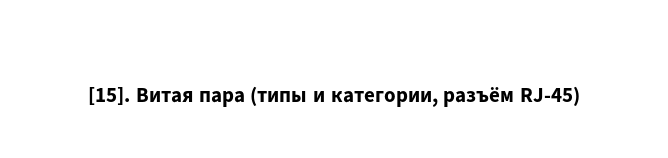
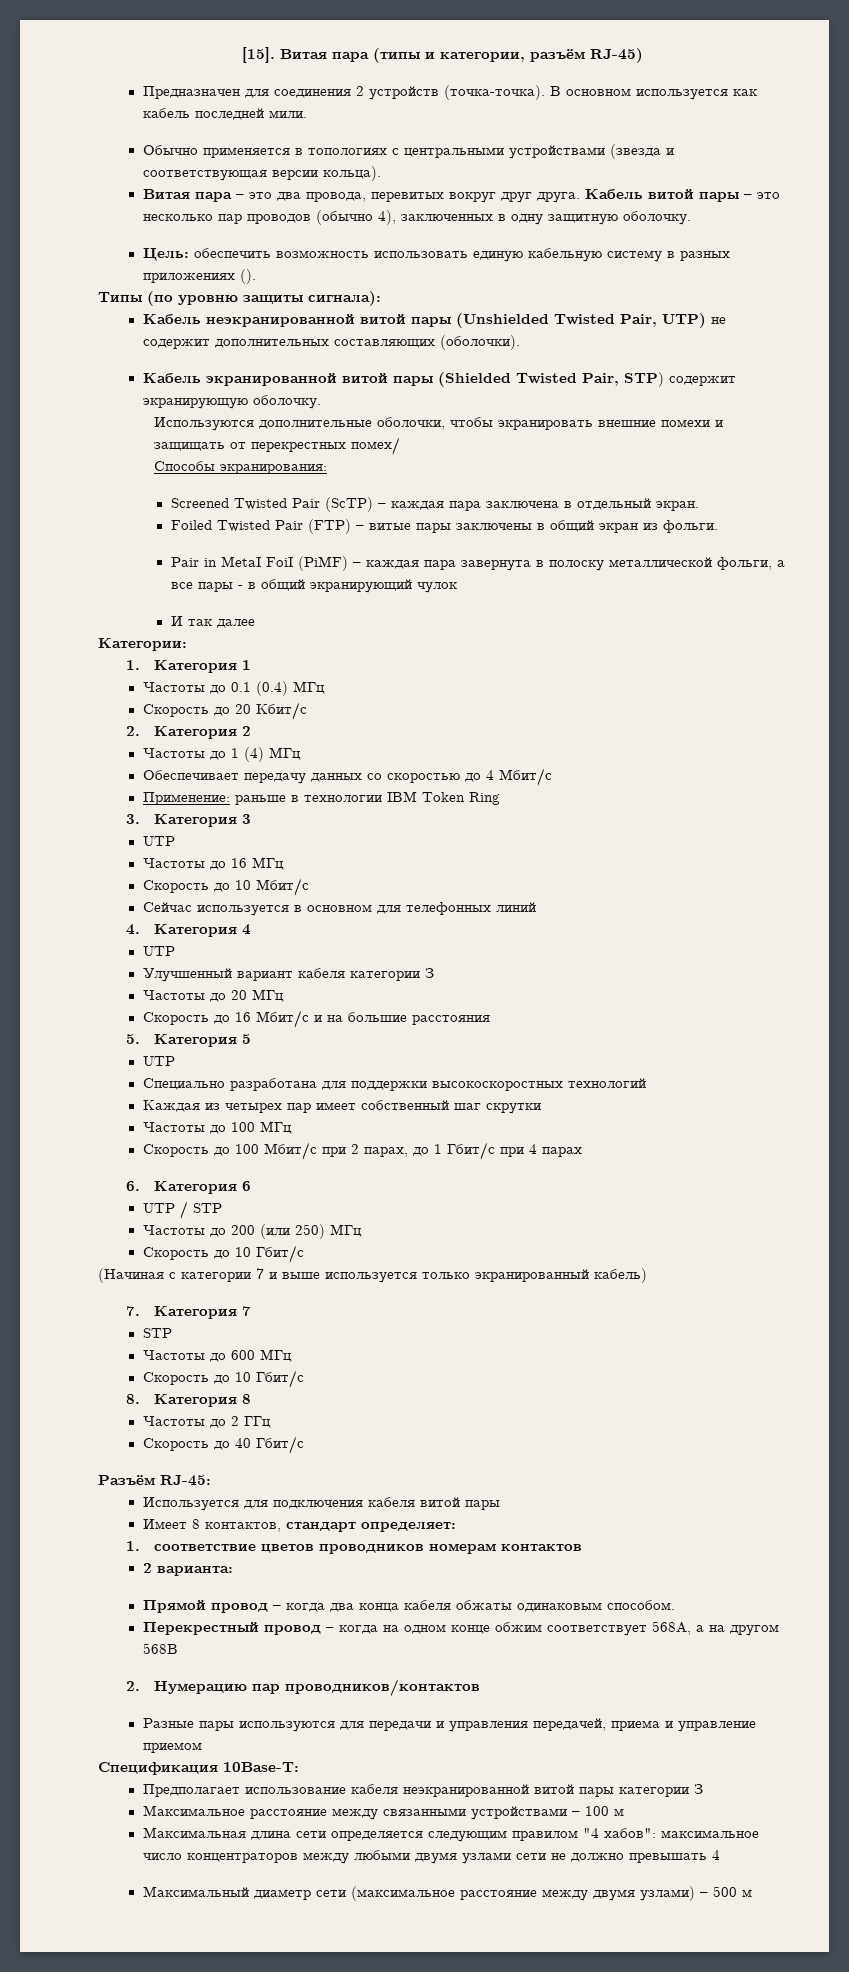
+ Предназначен для соединения 2 устройств (точка-точка). В основном используется как кабель последней мили.
+ Обычно применяется в топологиях с центральными устройствами (звезда и соответствующая версии кольца).
+ Витая пара – это два провода, перевитых вокруг друг друга. Кабель витой пары – это несколько пар проводов (обычно 4), заключенных в одну защитную оболочку.
+ Цель: обеспечить возможность использовать единую кабельную систему в разных приложениях ().
+ Типы (по уровню защиты сигнала):
+ Кабель неэкранированной витой пары (Unshielded Twisted Pair, UTP) не содержит дополнительных составляющих (оболочки).
+ Кабель экранированной витой пары (Shielded Twisted Pair, STP) содержит экранирующую оболочку.
+ Используются дополнительные оболочки, чтобы экранировать внешние помехи и защищать от перекрестных помех/
+ Способы экранирования:
+ Screened Twisted Pair (ScTP) – каждая пара заключена в отдельный экран.
+ Foiled Twisted Pair (FТР) – витые пары заключены в общий экран из фольги.
+ Pair in MetaI FoiI (PiMF) – каждая пара завернута в полоску металлической фольги, а все пары - в общий экранирующий чулок
+ И так далее
+ Категории:
+ 1. Категория 1
+ Частоты до 0.1 (0.4) МГц
+ Скорость до 20 Кбит/с
+ 2. Категория 2
+ Частоты до 1 (4) МГц
+ Обеспечивает передачу данных со скоростью до 4 Мбит/с
+ Применение: раньше в технологии IBM Token Ring
+ 3. Категория 3
+ UTP
+ Частоты до 16 МГц
+ Скорость до 10 Мбит/с
+ Сейчас используется в основном для телефонных линий
+ 4. Категория 4
+ UTP
+ Улучшенный вариант кабеля категории З
+ Частоты до 20 МГц
+ Скорость до 16 Мбит/с и на большие расстояния
+ 5. Категория 5
+ UTP
+ Специально разработана для поддержки высокоскоростных технологий
+ Каждая из четырех пар имеет собственный шаг скрутки
+ Частоты до 100 МГц
+ Скорость до 100 Мбит/с при 2 парах, до 1 Гбит/с при 4 парах
+ 6. Категория 6
+ UTP / STP
+ Частоты до 200 (или 250) МГц
+ Скорость до 10 Гбит/с
+ (Начиная с категории 7 и выше используется только экранированный кабель)
+ 7. Категория 7
+ STP
+ Частоты до 600 МГц
+ Скорость до 10 Гбит/с
+ 8. Категория 8
+ Частоты до 2 ГГц
+ Скорость до 40 Гбит/с
+ Разъём RJ-45:
+ Используется для подключения кабеля витой пары
+ Имеет 8 контактов, стандарт определяет:
+ 1. соответствие цветов проводников номерам контактов
+ 2 варианта:
+ Прямой провод – когда два конца кабеля обжаты одинаковым способом.
+ Перекрестный провод – когда на одном конце обжим соответствует 568A, а на другом 568B
+ 2. Нумерацию пар проводников/контактов
+ Разные пары используются для передачи и управления передачей, приема и управление приемом
+ Спецификация 10Base-T:
+ Предполагает использование кабеля неэкранированной витой пары категории З
+ Максимальное расстояние между связанными устройствами – 100 м
+ Максимальная длина сети определяется следующим правилом "4 хабов": максимальное число концентраторов между любыми двумя узлами сети не должно превышать 4
+ Максимальный диаметр сети (максимальное расстояние между двумя узлами) – 500 м

